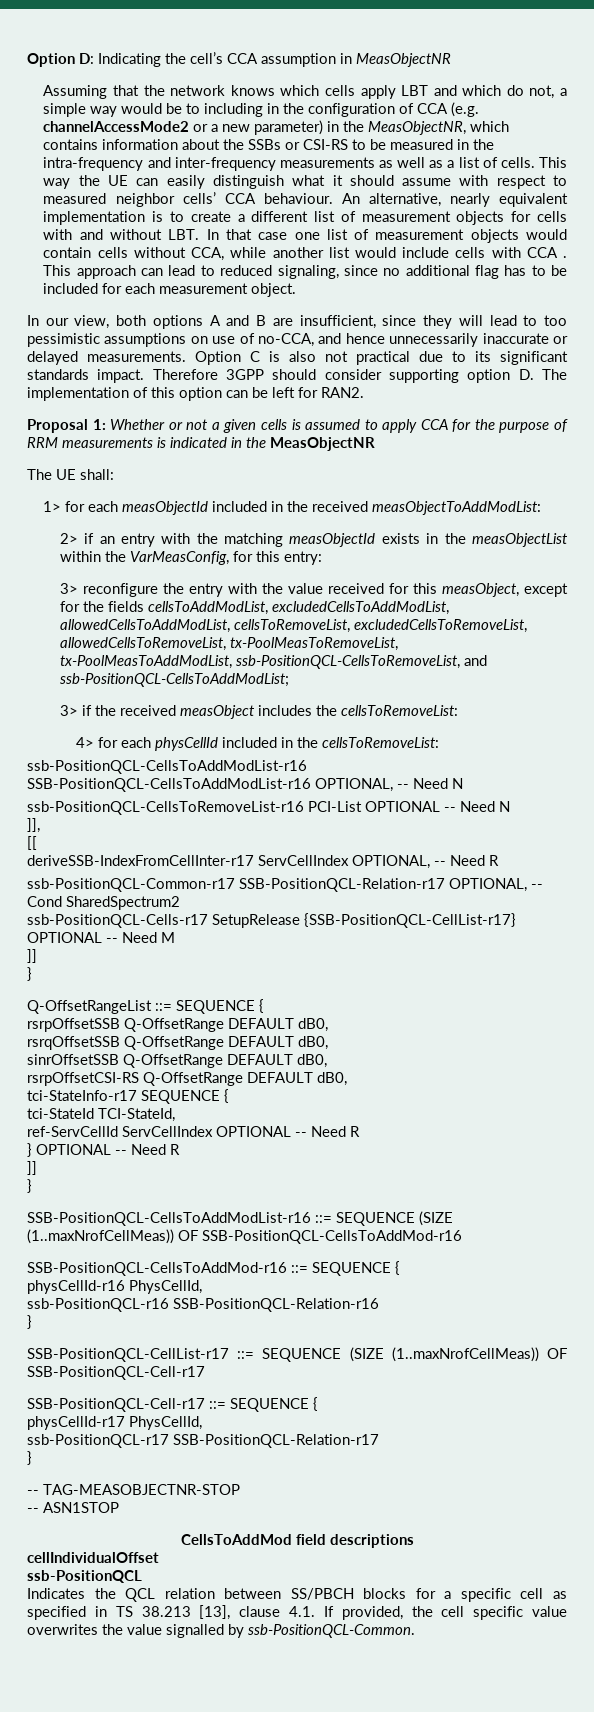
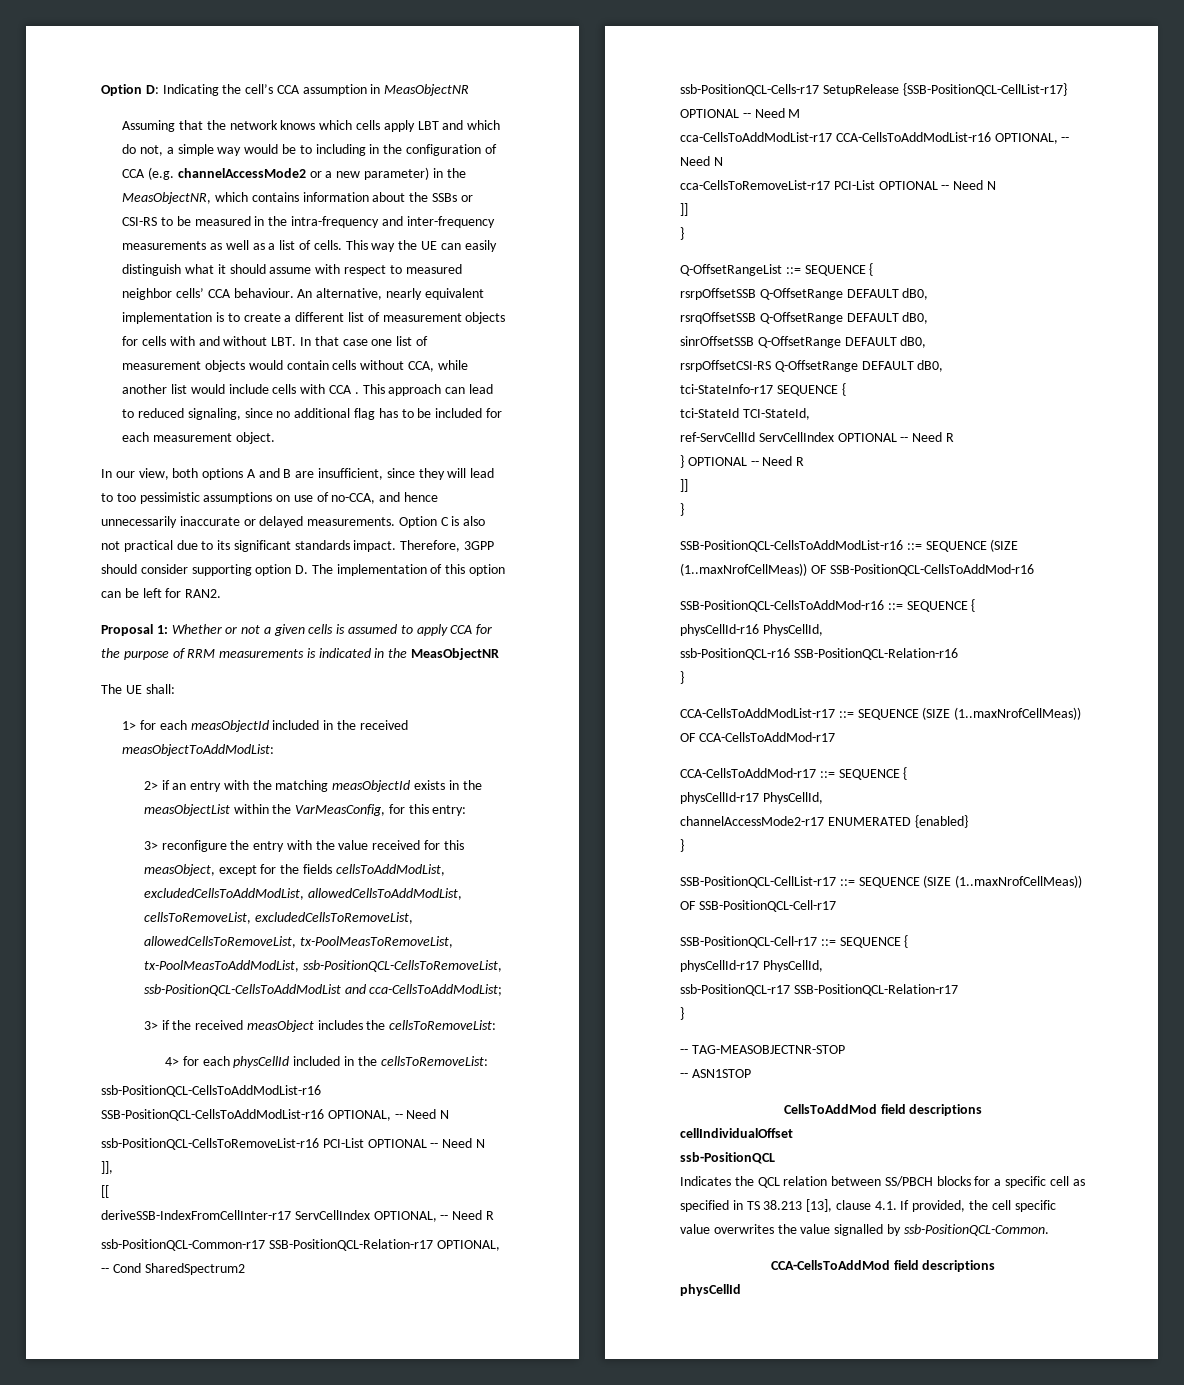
- Therefore 3GPP should consider supporting option D. The implementation of this option can be left for RAN2.
+ Therefore, 3GPP should consider supporting option D. The implementation of this option can be left for RAN2.
- 3> reconfigure the entry with the value received for this measObject, except for the fields cellsToAddModList, excludedCellsToAddModList, allowedCellsToAddModList, cellsToRemoveList, excludedCellsToRemoveList, allowedCellsToRemoveList, tx-PoolMeasToRemoveList, tx-PoolMeasToAddModList, ssb-PositionQCL-CellsToRemoveList, and ssb-PositionQCL-CellsToAddModList;
+ 3> reconfigure the entry with the value received for this measObject, except for the fields cellsToAddModList, excludedCellsToAddModList, allowedCellsToAddModList, cellsToRemoveList, excludedCellsToRemoveList, allowedCellsToRemoveList, tx-PoolMeasToRemoveList, tx-PoolMeasToAddModList, ssb-PositionQCL-CellsToRemoveList, ssb-PositionQCL-CellsToAddModList and cca-CellsToAddModList;
+ cca-CellsToAddModList-r17 CCA-CellsToAddModList-r16 OPTIONAL, -- Need N
+ cca-CellsToRemoveList-r17 PCI-List OPTIONAL -- Need N
+ CCA-CellsToAddModList-r17 ::= SEQUENCE (SIZE (1..maxNrofCellMeas)) OF CCA-CellsToAddMod-r17
+ CCA-CellsToAddMod-r17 ::= SEQUENCE {
+ physCellId-r17 PhysCellId,
+ channelAccessMode2-r17 ENUMERATED {enabled}
+ }
+ CCA-CellsToAddMod field descriptions
+ physCellId

